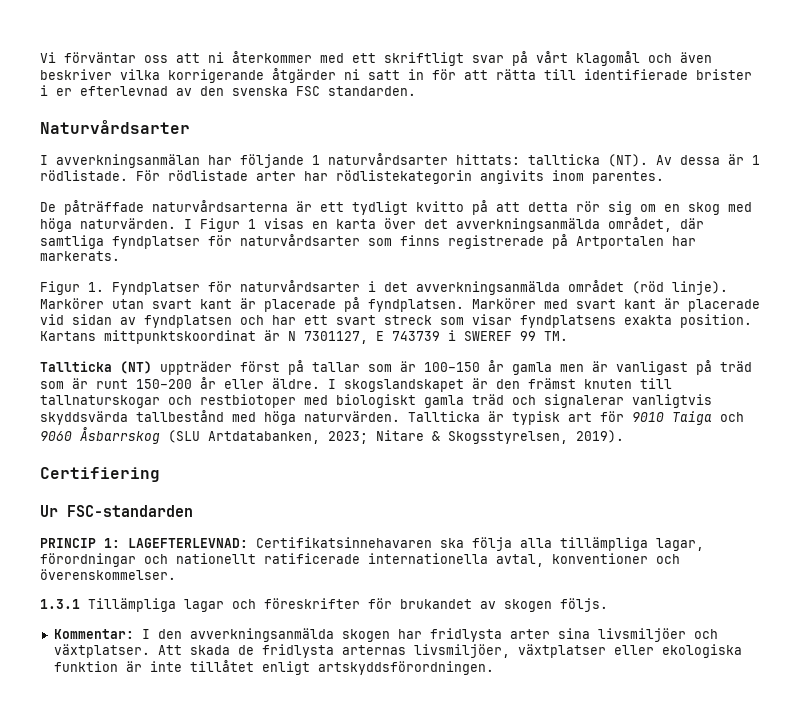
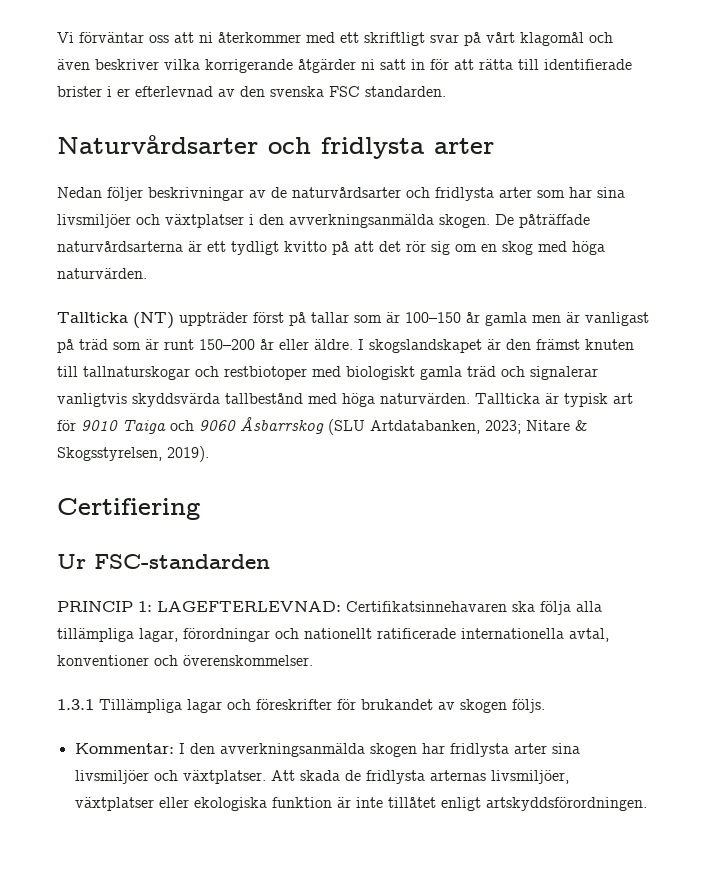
- Naturvårdsarter
- I avverkningsanmälan har följande 1 naturvårdsarter hittats: tallticka (NT). Av dessa är 1 rödlistade. För rödlistade arter har rödlistekategorin angivits inom parentes.
- De påträffade naturvårdsarterna är ett tydligt kvitto på att detta rör sig om en skog med höga naturvärden. I Figur 1 visas en karta över det avverkningsanmälda området, där samtliga fyndplatser för naturvårdsarter som finns registrerade på Artportalen har markerats.
- Figur 1. Fyndplatser för naturvårdsarter i det avverkningsanmälda området (röd linje). Markörer utan svart kant är placerade på fyndplatsen. Markörer med svart kant är placerade vid sidan av fyndplatsen och har ett svart streck som visar fyndplatsens exakta position. Kartans mittpunktskoordinat är N 7301127, E 743739 i SWEREF 99 TM.
+ Naturvårdsarter och fridlysta arter
+ Nedan följer beskrivningar av de naturvårdsarter och fridlysta arter som har sina livsmiljöer och växtplatser i den avverkningsanmälda skogen. De påträffade naturvårdsarterna är ett tydligt kvitto på att det rör sig om en skog med höga naturvärden.

